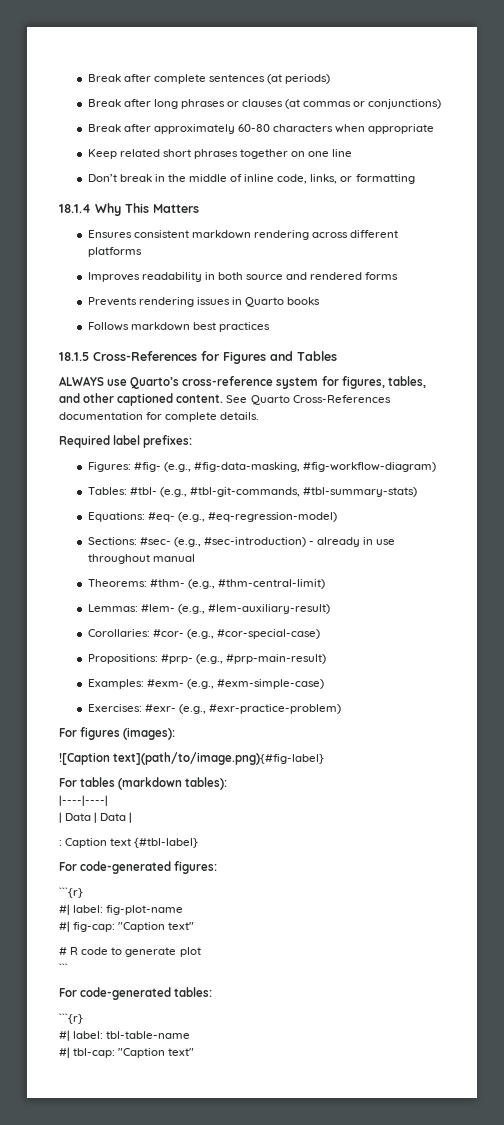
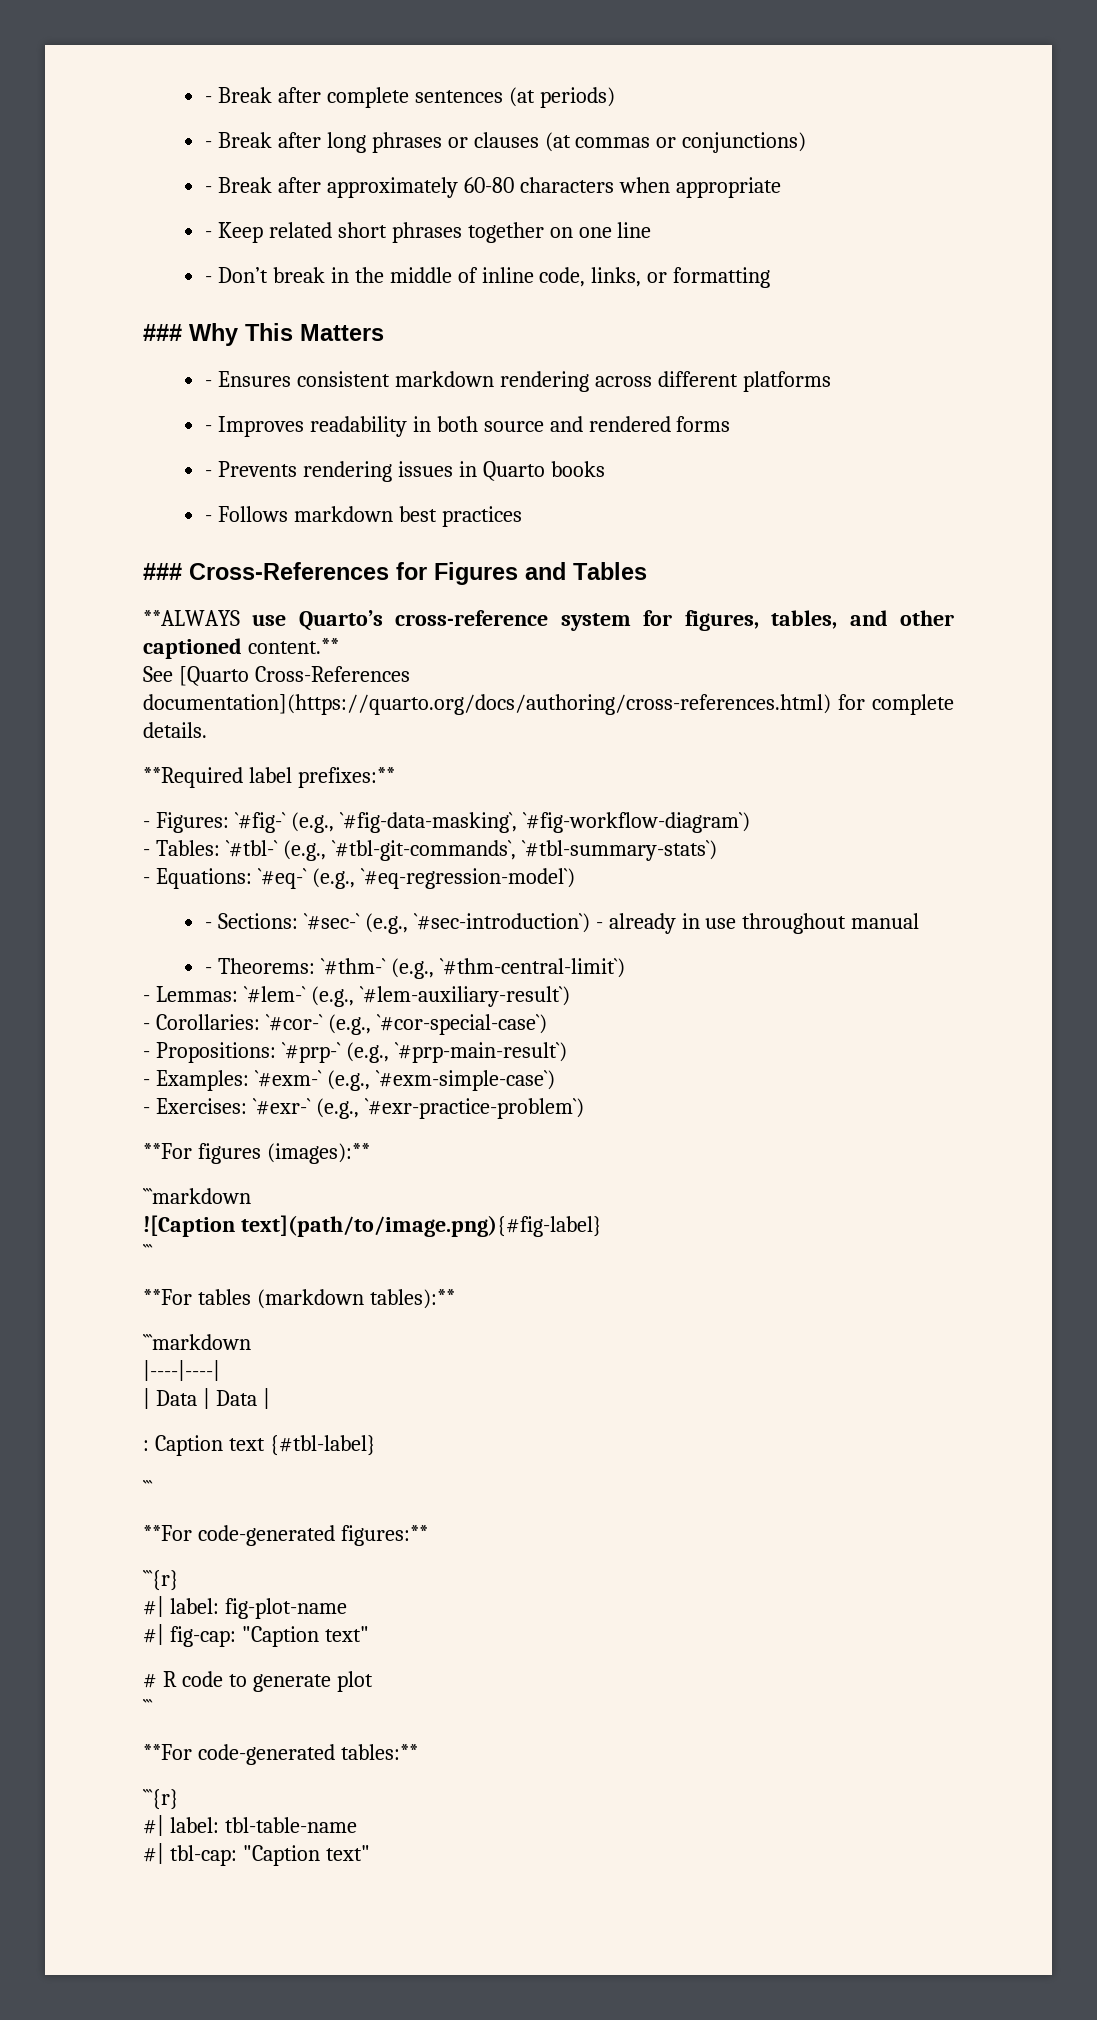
- Break after complete sentences (at periods)
+ - Break after complete sentences (at periods)
- Break after long phrases or clauses (at commas or conjunctions)
+ - Break after long phrases or clauses (at commas or conjunctions)
- Break after approximately 60-80 characters when appropriate
+ - Break after approximately 60-80 characters when appropriate
- Keep related short phrases together on one line
+ - Keep related short phrases together on one line
- Don’t break in the middle of inline code, links, or formatting
+ - Don’t break in the middle of inline code, links, or formatting
- 18.1.4 Why This Matters
+ ### Why This Matters
- Ensures consistent markdown rendering across different platforms
+ - Ensures consistent markdown rendering across different platforms
- Improves readability in both source and rendered forms
+ - Improves readability in both source and rendered forms
- Prevents rendering issues in Quarto books
+ - Prevents rendering issues in Quarto books
- Follows markdown best practices
+ - Follows markdown best practices
- 18.1.5 Cross-References for Figures and Tables
+ ### Cross-References for Figures and Tables
- ALWAYS use Quarto’s cross-reference system for figures, tables, and other captioned content. See Quarto Cross-References documentation for complete details.
- Required label prefixes:
- Figures: #fig- (e.g., #fig-data-masking, #fig-workflow-diagram)
- Tables: #tbl- (e.g., #tbl-git-commands, #tbl-summary-stats)
- Equations: #eq- (e.g., #eq-regression-model)
- Sections: #sec- (e.g., #sec-introduction) - already in use throughout manual
+ **ALWAYS use Quarto’s cross-reference system for figures, tables, and other captioned content.**
+ See [Quarto Cross-References documentation](https://quarto.org/docs/authoring/cross-references.html) for complete details.
+ **Required label prefixes:**
+ - Figures: `#fig-` (e.g., `#fig-data-masking`, `#fig-workflow-diagram`)
+ - Tables: `#tbl-` (e.g., `#tbl-git-commands`, `#tbl-summary-stats`)
+ - Equations: `#eq-` (e.g., `#eq-regression-model`)
+ - Sections: `#sec-` (e.g., `#sec-introduction`) - already in use throughout manual
- Theorems: #thm- (e.g., #thm-central-limit)
- Lemmas: #lem- (e.g., #lem-auxiliary-result)
- Corollaries: #cor- (e.g., #cor-special-case)
- Propositions: #prp- (e.g., #prp-main-result)
- Examples: #exm- (e.g., #exm-simple-case)
- Exercises: #exr- (e.g., #exr-practice-problem)
- For figures (images):
+ - Theorems: `#thm-` (e.g., `#thm-central-limit`)
+ - Lemmas: `#lem-` (e.g., `#lem-auxiliary-result`)
+ - Corollaries: `#cor-` (e.g., `#cor-special-case`)
+ - Propositions: `#prp-` (e.g., `#prp-main-result`)
+ - Examples: `#exm-` (e.g., `#exm-simple-case`)
+ - Exercises: `#exr-` (e.g., `#exr-practice-problem`)
+ **For figures (images):**
+ ```markdown
  ![Caption text](path/to/image.png){#fig-label}
- For tables (markdown tables):
+ ```
+ **For tables (markdown tables):**
+ ```markdown
  : Caption text {#tbl-label}
- For code-generated figures:
+ ```
+ **For code-generated figures:**
- For code-generated tables:
+ **For code-generated tables:**

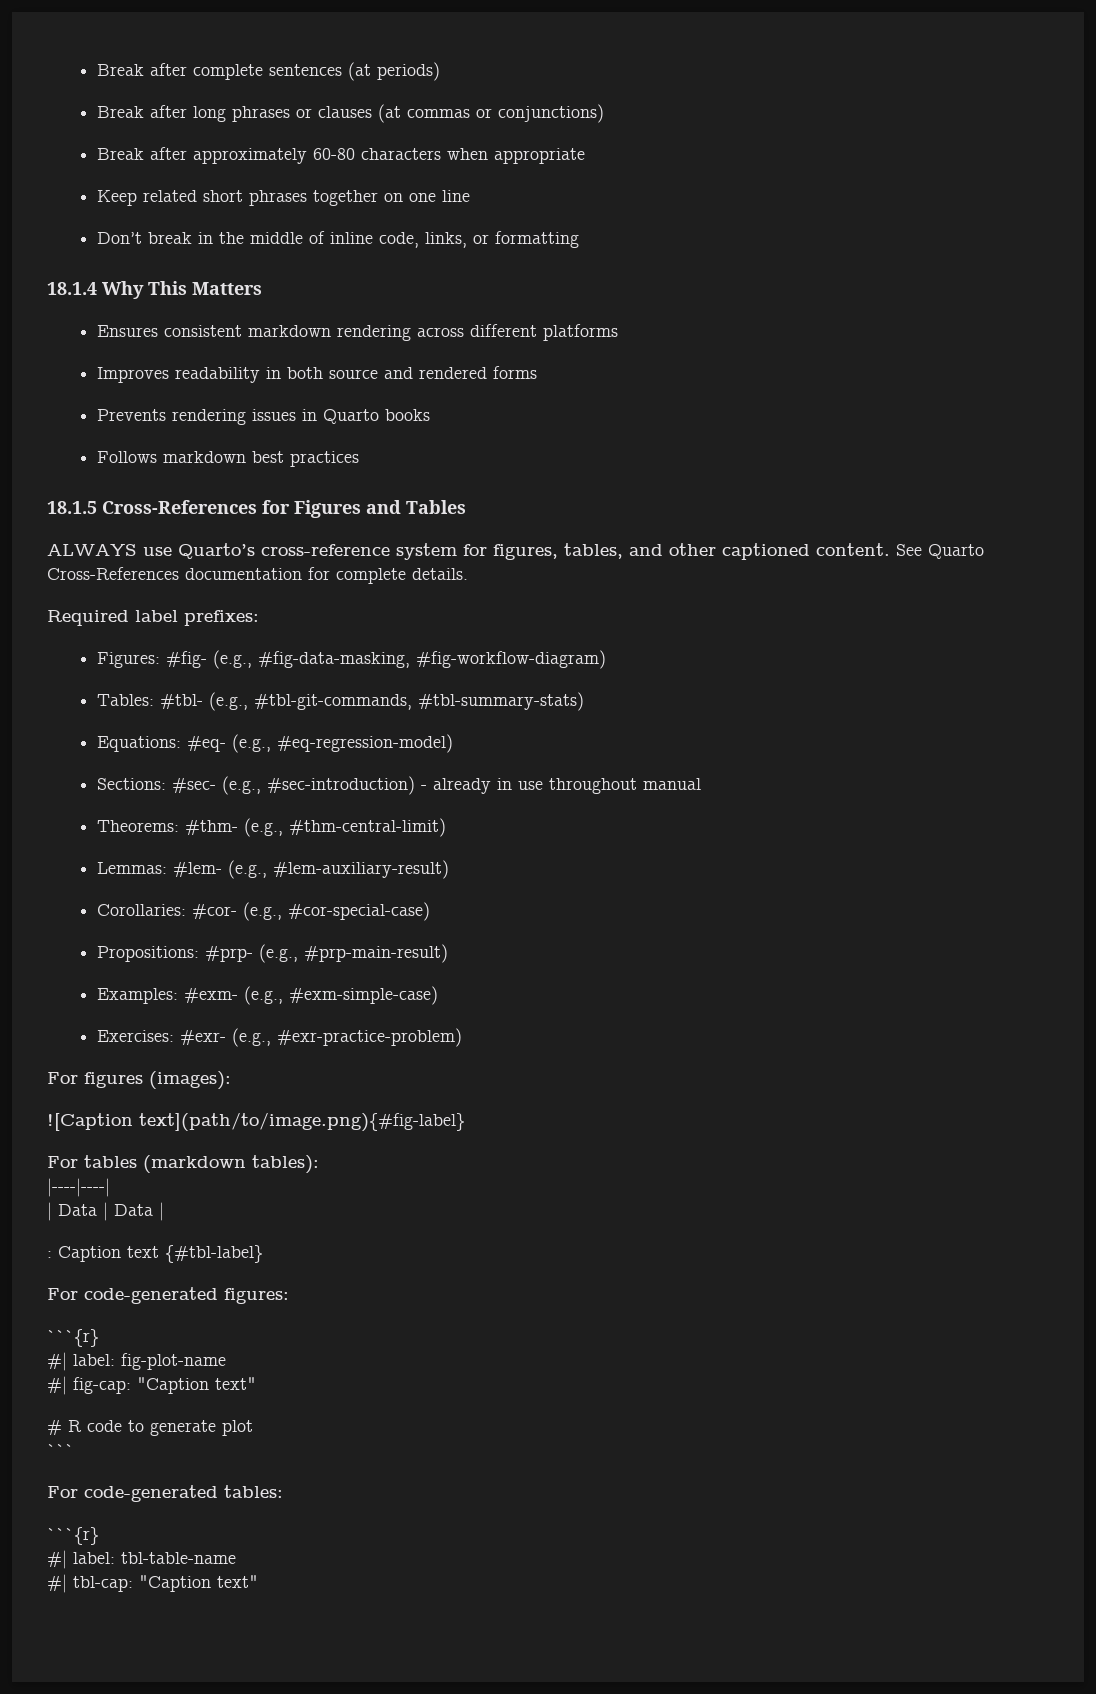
- - Break after complete sentences (at periods)
+ Break after complete sentences (at periods)
- - Break after long phrases or clauses (at commas or conjunctions)
+ Break after long phrases or clauses (at commas or conjunctions)
- - Break after approximately 60-80 characters when appropriate
+ Break after approximately 60-80 characters when appropriate
- - Keep related short phrases together on one line
+ Keep related short phrases together on one line
- - Don’t break in the middle of inline code, links, or formatting
+ Don’t break in the middle of inline code, links, or formatting
- ### Why This Matters
+ 18.1.4 Why This Matters
- - Ensures consistent markdown rendering across different platforms
+ Ensures consistent markdown rendering across different platforms
- - Improves readability in both source and rendered forms
+ Improves readability in both source and rendered forms
- - Prevents rendering issues in Quarto books
+ Prevents rendering issues in Quarto books
- - Follows markdown best practices
+ Follows markdown best practices
- ### Cross-References for Figures and Tables
+ 18.1.5 Cross-References for Figures and Tables
- **ALWAYS use Quarto’s cross-reference system for figures, tables, and other captioned content.**
- See [Quarto Cross-References documentation](https://quarto.org/docs/authoring/cross-references.html) for complete details.
- **Required label prefixes:**
- - Figures: `#fig-` (e.g., `#fig-data-masking`, `#fig-workflow-diagram`)
- - Tables: `#tbl-` (e.g., `#tbl-git-commands`, `#tbl-summary-stats`)
- - Equations: `#eq-` (e.g., `#eq-regression-model`)
- - Sections: `#sec-` (e.g., `#sec-introduction`) - already in use throughout manual
+ ALWAYS use Quarto’s cross-reference system for figures, tables, and other captioned content. See Quarto Cross-References documentation for complete details.
+ Required label prefixes:
+ Figures: #fig- (e.g., #fig-data-masking, #fig-workflow-diagram)
+ Tables: #tbl- (e.g., #tbl-git-commands, #tbl-summary-stats)
+ Equations: #eq- (e.g., #eq-regression-model)
+ Sections: #sec- (e.g., #sec-introduction) - already in use throughout manual
- - Theorems: `#thm-` (e.g., `#thm-central-limit`)
- - Lemmas: `#lem-` (e.g., `#lem-auxiliary-result`)
- - Corollaries: `#cor-` (e.g., `#cor-special-case`)
- - Propositions: `#prp-` (e.g., `#prp-main-result`)
- - Examples: `#exm-` (e.g., `#exm-simple-case`)
- - Exercises: `#exr-` (e.g., `#exr-practice-problem`)
- **For figures (images):**
- ```markdown
+ Theorems: #thm- (e.g., #thm-central-limit)
+ Lemmas: #lem- (e.g., #lem-auxiliary-result)
+ Corollaries: #cor- (e.g., #cor-special-case)
+ Propositions: #prp- (e.g., #prp-main-result)
+ Examples: #exm- (e.g., #exm-simple-case)
+ Exercises: #exr- (e.g., #exr-practice-problem)
+ For figures (images):
  ![Caption text](path/to/image.png){#fig-label}
- ```
- **For tables (markdown tables):**
- ```markdown
+ For tables (markdown tables):
  : Caption text {#tbl-label}
- ```
- **For code-generated figures:**
+ For code-generated figures:
- **For code-generated tables:**
+ For code-generated tables:

